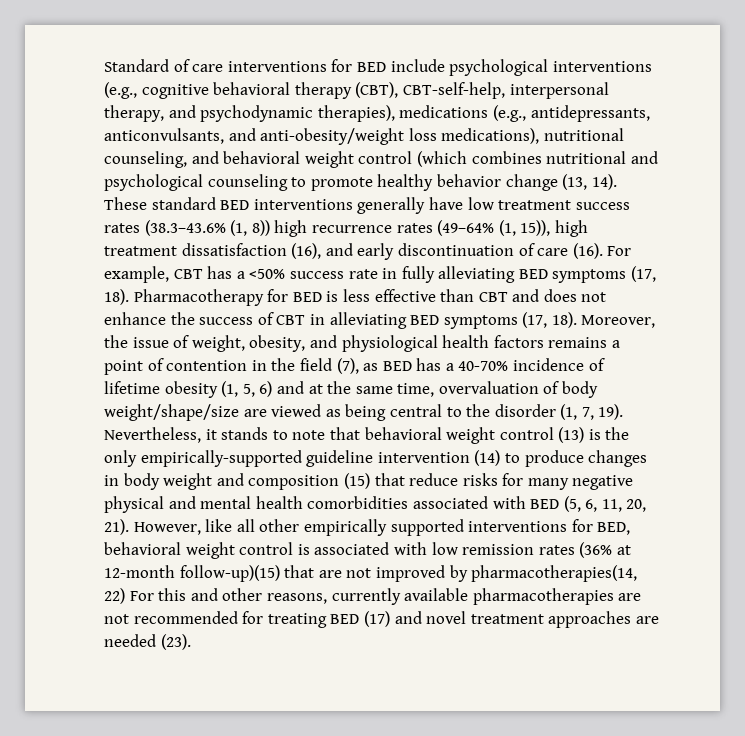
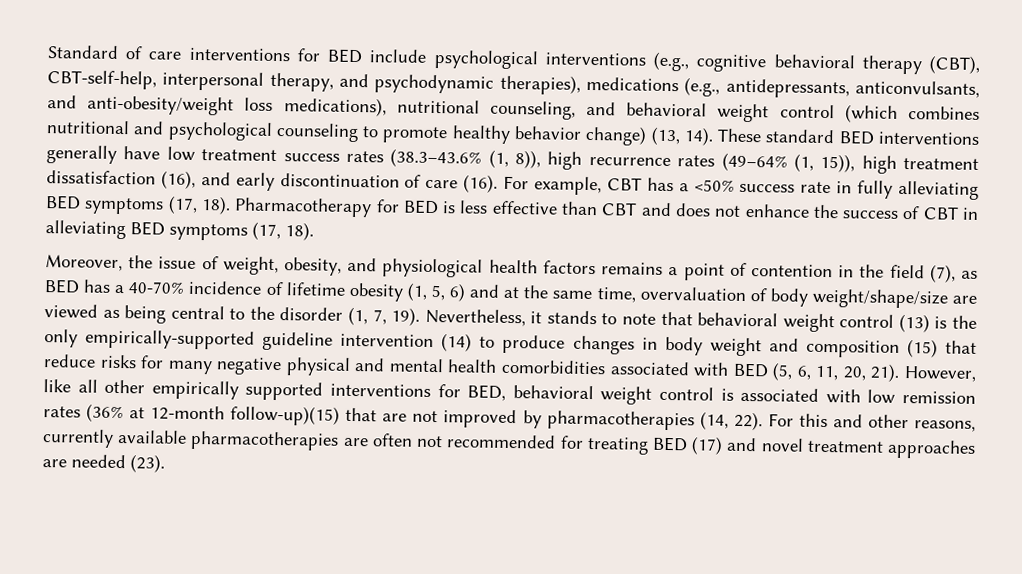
- Standard of care interventions for BED include psychological interventions (e.g., cognitive behavioral therapy (CBT), CBT-self-help, interpersonal therapy, and psychodynamic therapies), medications (e.g., antidepressants, anticonvulsants, and anti-obesity/weight loss medications), nutritional counseling, and behavioral weight control (which combines nutritional and psychological counseling to promote healthy behavior change (13, 14).
+ Standard of care interventions for BED include psychological interventions (e.g., cognitive behavioral therapy (CBT), CBT-self-help, interpersonal therapy, and psychodynamic therapies), medications (e.g., antidepressants, anticonvulsants, and anti-obesity/weight loss medications), nutritional counseling, and behavioral weight control (which combines nutritional and psychological counseling to promote healthy behavior change) (13, 14).
- These standard BED interventions generally have low treatment success rates (38.3–43.6% (1, 8)) high recurrence rates (49–64% (1, 15)), high treatment dissatisfaction (16), and early discontinuation of care (16).
+ These standard BED interventions generally have low treatment success rates (38.3–43.6% (1, 8)), high recurrence rates (49–64% (1, 15)), high treatment dissatisfaction (16), and early discontinuation of care (16).
- Pharmacotherapy for BED is less effective than CBT and does not enhance the success of CBT in alleviating BED symptoms (17, 18). Moreover, the issue of weight, obesity, and physiological health factors remains a point of contention in the field (7), as BED has a 40-70% incidence of lifetime obesity (1, 5, 6) and at the same time, overvaluation of body weight/shape/size are viewed as being central to the disorder (1, 7, 19).
+ Pharmacotherapy for BED is less effective than CBT and does not enhance the success of CBT in alleviating BED symptoms (17, 18).
+ Moreover, the issue of weight, obesity, and physiological health factors remains a point of contention in the field (7), as BED has a 40-70% incidence of lifetime obesity (1, 5, 6) and at the same time, overvaluation of body weight/shape/size are viewed as being central to the disorder (1, 7, 19).
- However, like all other empirically supported interventions for BED, behavioral weight control is associated with low remission rates (36% at 12-month follow-up)(15) that are not improved by pharmacotherapies(14, 22) For this and other reasons, currently available pharmacotherapies are not recommended for treating BED (17) and novel treatment approaches are needed (23).
+ However, like all other empirically supported interventions for BED, behavioral weight control is associated with low remission rates (36% at 12-month follow-up)(15) that are not improved by pharmacotherapies (14, 22). For this and other reasons, currently available pharmacotherapies are often not recommended for treating BED (17) and novel treatment approaches are needed (23).

